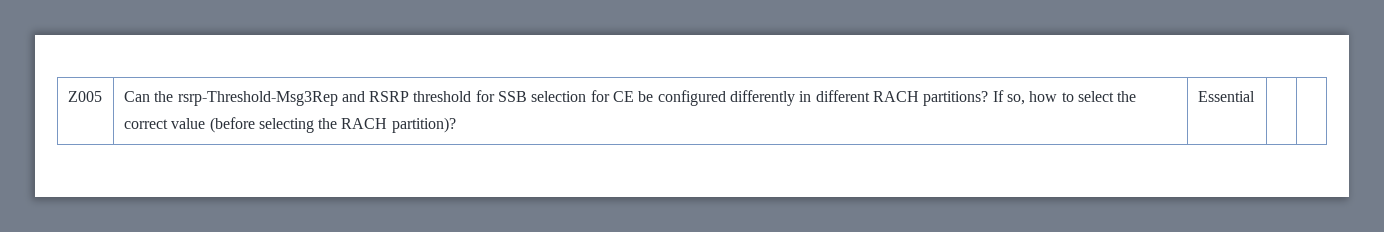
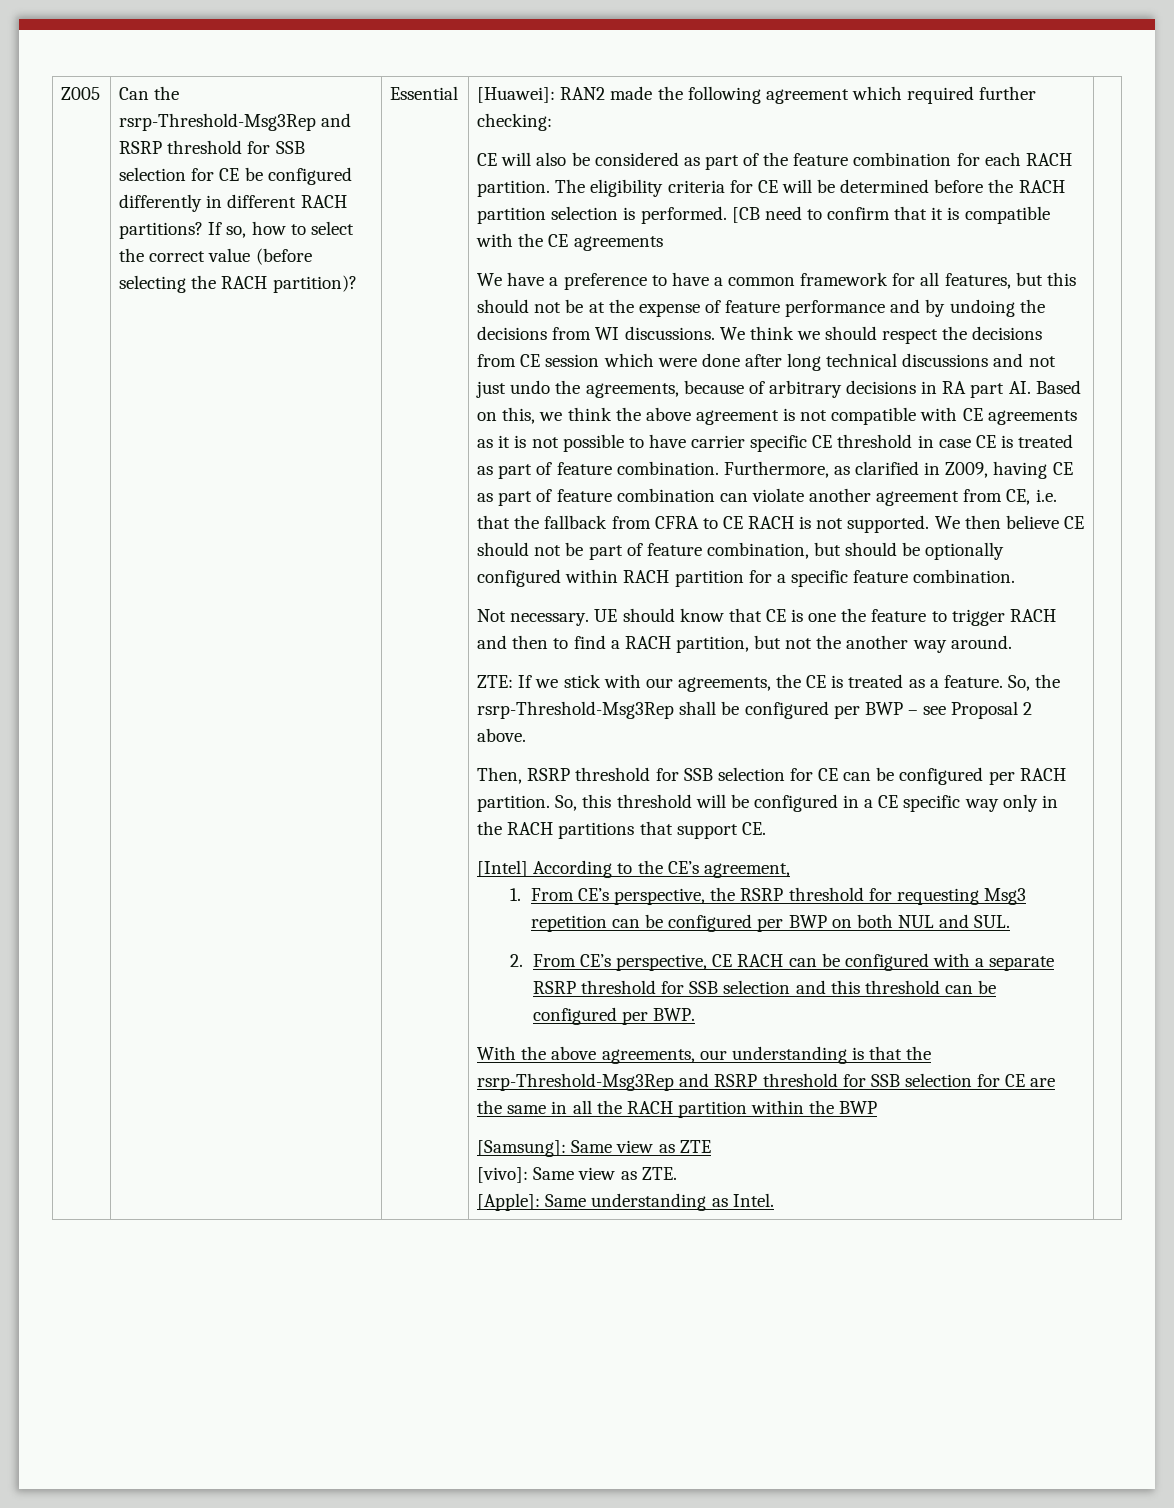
+ [Huawei]: RAN2 made the following agreement which required further checking:
+ CE will also be considered as part of the feature combination for each RACH partition. The eligibility criteria for CE will be determined before the RACH partition selection is performed. [CB need to confirm that it is compatible with the CE agreements
+ We have a preference to have a common framework for all features, but this should not be at the expense of feature performance and by undoing the decisions from WI discussions. We think we should respect the decisions from CE session which were done after long technical discussions and not just undo the agreements, because of arbitrary decisions in RA part AI. Based on this, we think the above agreement is not compatible with CE agreements as it is not possible to have carrier specific CE threshold in case CE is treated as part of feature combination. Furthermore, as clarified in Z009, having CE as part of feature combination can violate another agreement from CE, i.e. that the fallback from CFRA to CE RACH is not supported. We then believe CE should not be part of feature combination, but should be optionally configured within RACH partition for a specific feature combination.
+ Not necessary. UE should know that CE is one the feature to trigger RACH and then to find a RACH partition, but not the another way around.
+ ZTE: If we stick with our agreements, the CE is treated as a feature. So, the rsrp-Threshold-Msg3Rep shall be configured per BWP – see Proposal 2 above.
+ Then, RSRP threshold for SSB selection for CE can be configured per RACH partition. So, this threshold will be configured in a CE specific way only in the RACH partitions that support CE.
+ [Intel] According to the CE’s agreement,
+ 1. From CE’s perspective, the RSRP threshold for requesting Msg3 repetition can be configured per BWP on both NUL and SUL.
+ 2. From CE’s perspective, CE RACH can be configured with a separate RSRP threshold for SSB selection and this threshold can be configured per BWP.
+ With the above agreements, our understanding is that the rsrp-Threshold-Msg3Rep and RSRP threshold for SSB selection for CE are the same in all the RACH partition within the BWP
+ [Samsung]: Same view as ZTE
+ [vivo]: Same view as ZTE.
+ [Apple]: Same understanding as Intel.

